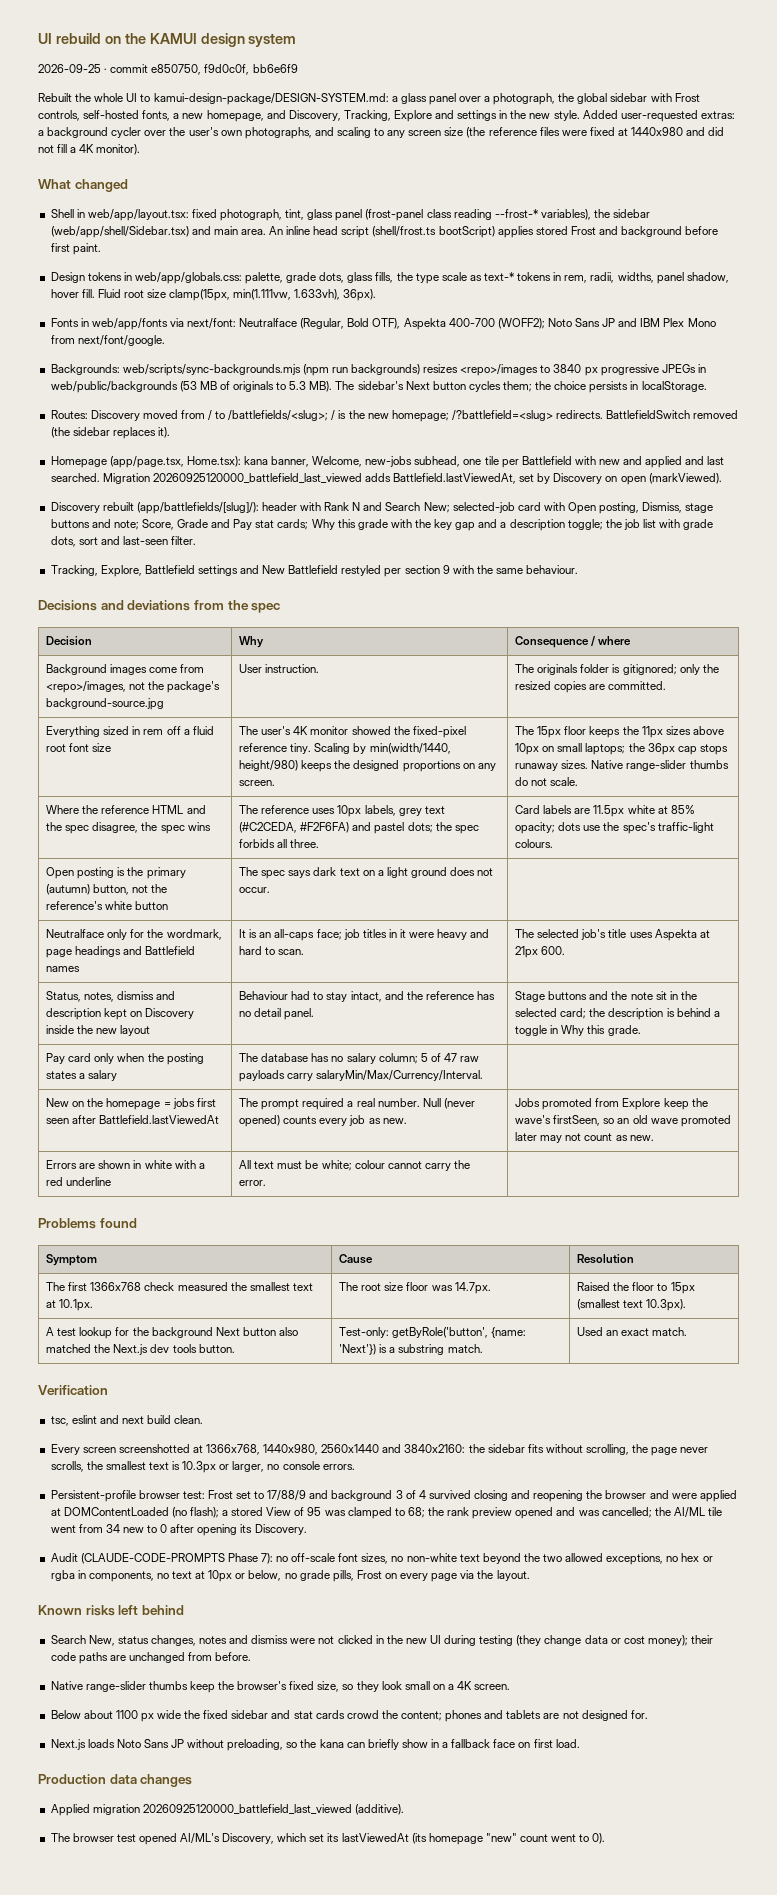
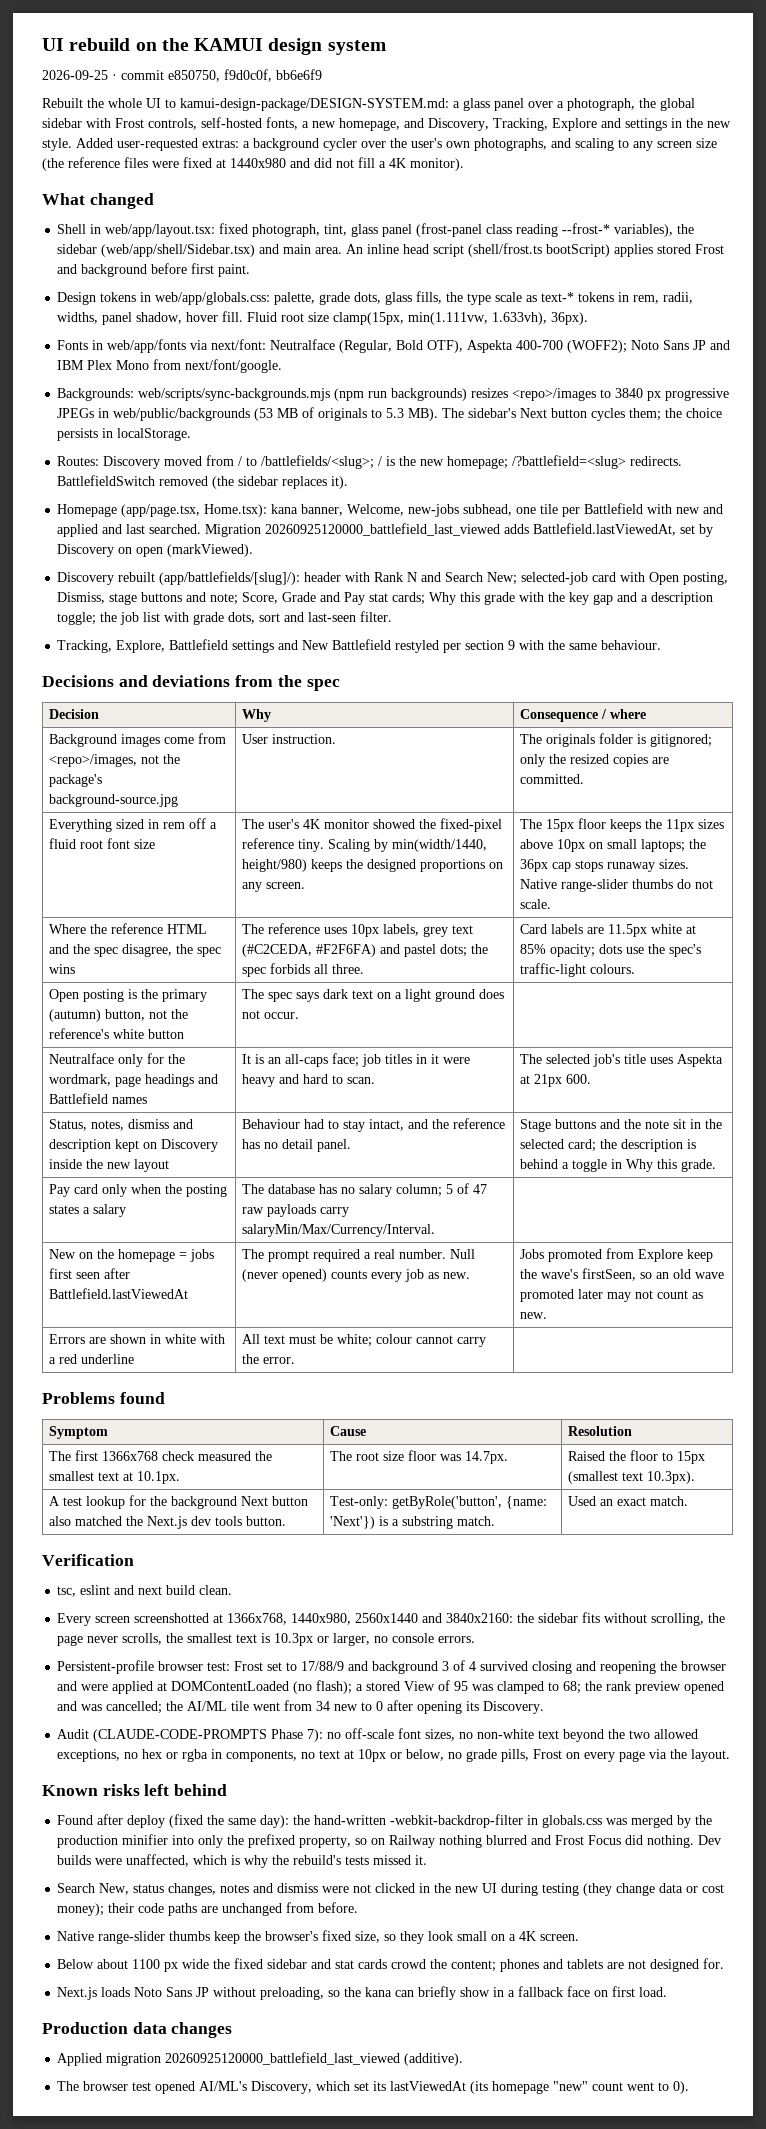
+ Found after deploy (fixed the same day): the hand-written -webkit-backdrop-filter in globals.css was merged by the production minifier into only the prefixed property, so on Railway nothing blurred and Frost Focus did nothing. Dev builds were unaffected, which is why the rebuild's tests missed it.

